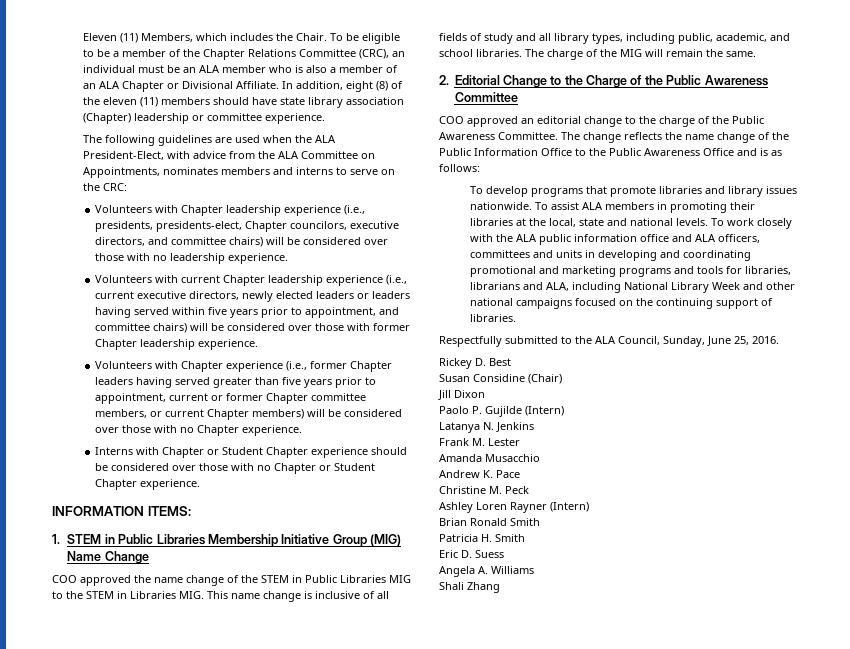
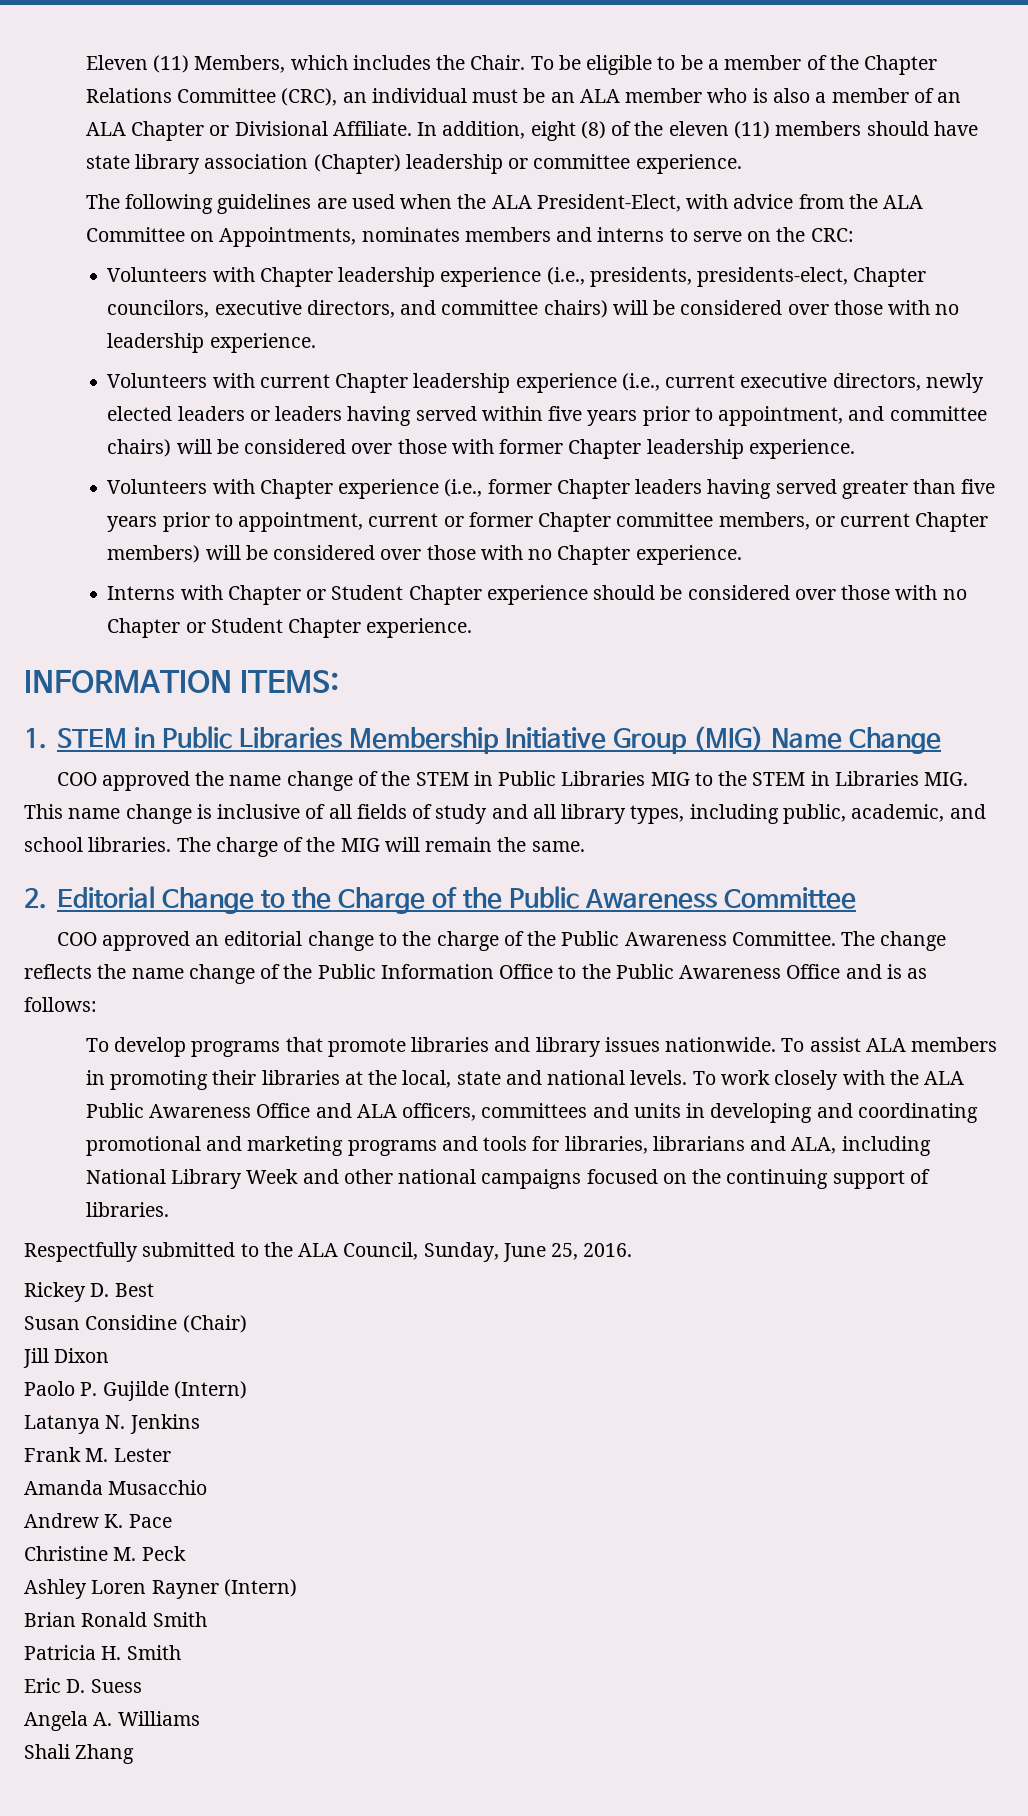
- To work closely with the ALA public information office and ALA officers, committees and units in developing and coordinating promotional and marketing programs and tools for libraries, librarians and ALA, including National Library Week and other national campaigns focused on the continuing support of libraries.
+ To work closely with the ALA Public Awareness Office and ALA officers, committees and units in developing and coordinating promotional and marketing programs and tools for libraries, librarians and ALA, including National Library Week and other national campaigns focused on the continuing support of libraries.

